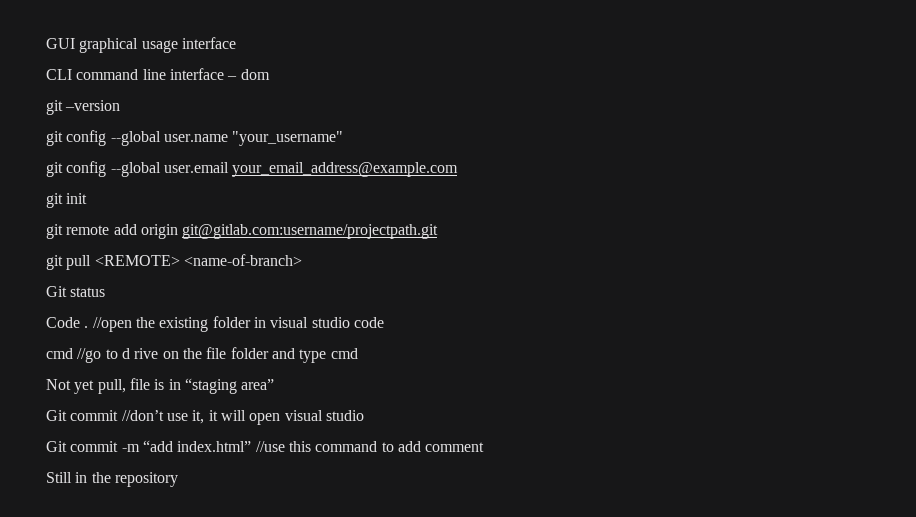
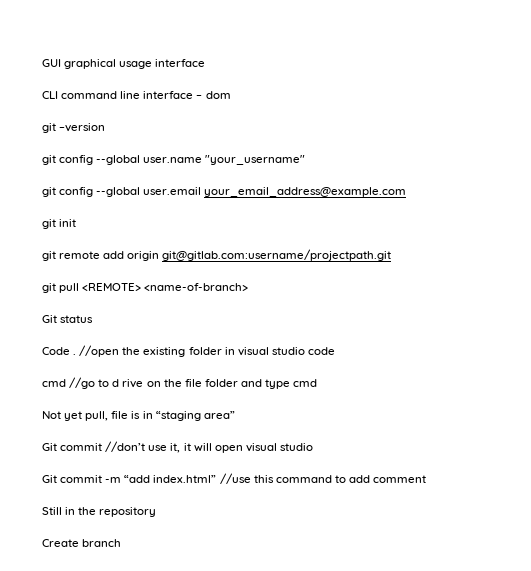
+ Create branch

